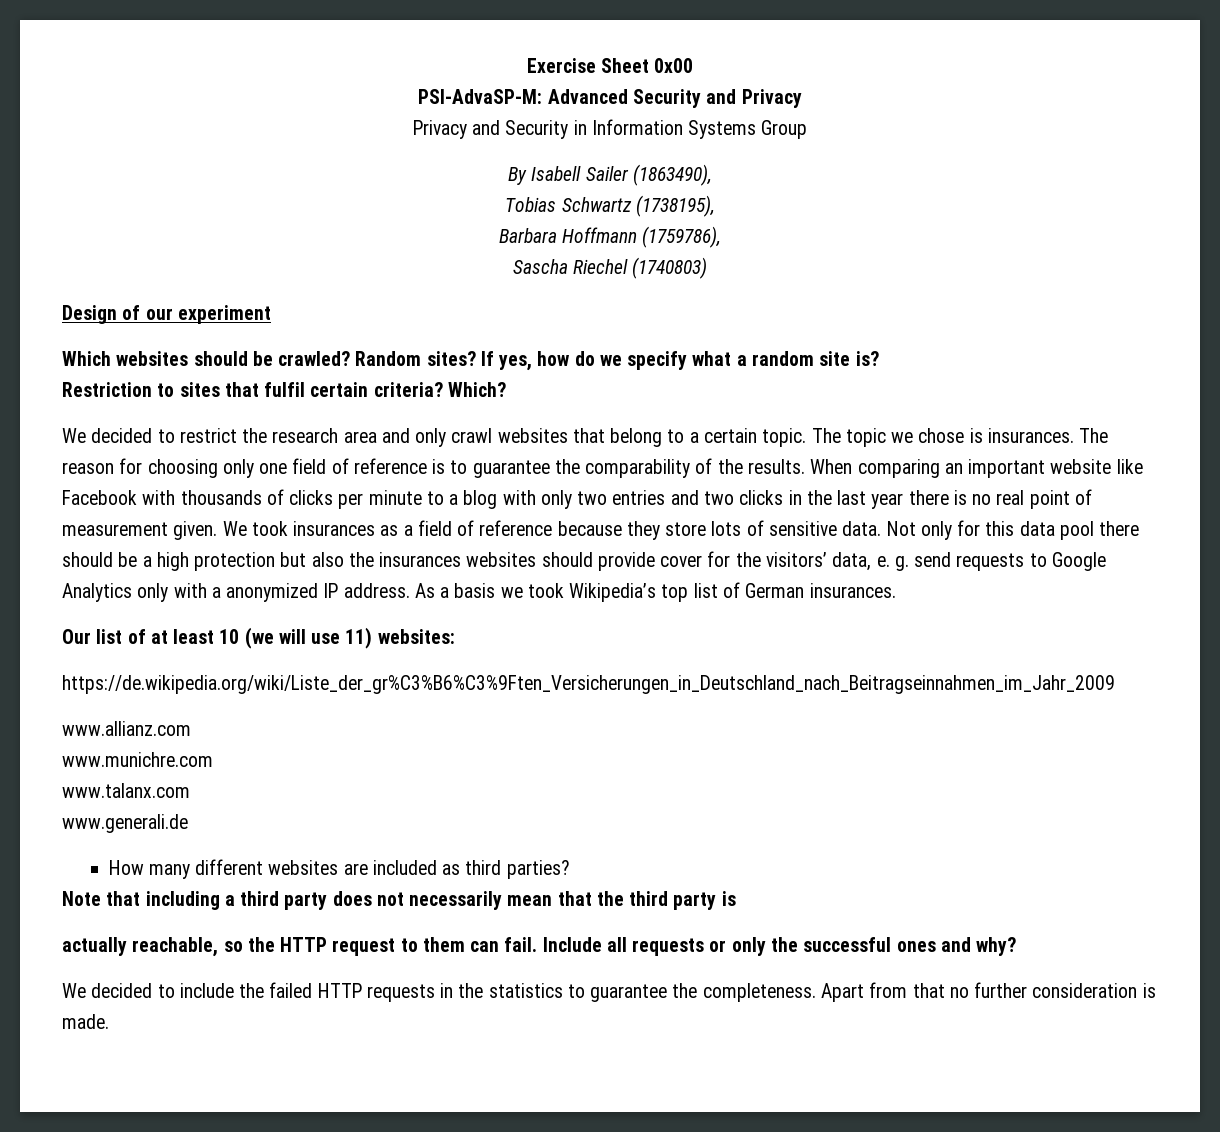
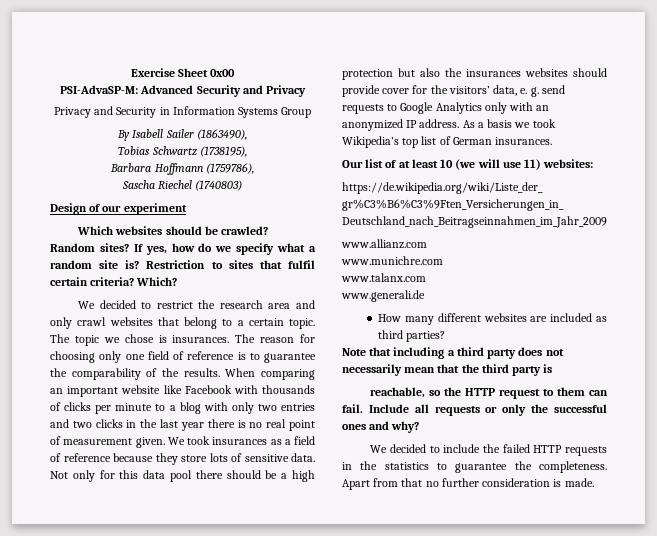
- If yes, how do we specify what a random site is?
- Restriction to sites that fulfil certain criteria?
+ If yes, how do we specify what a random site is? Restriction to sites that fulfil certain criteria?
- Not only for this data pool there should be a high protection but also the insurances websites should provide cover for the visitors’ data, e. g. send requests to Google Analytics only with a anonymized IP address.
+ Not only for this data pool there should be a high protection but also the insurances websites should provide cover for the visitors’ data, e. g. send requests to Google Analytics only with an anonymized IP address.
- actually reachable, so the HTTP request to them can fail.
+ reachable, so the HTTP request to them can fail.

